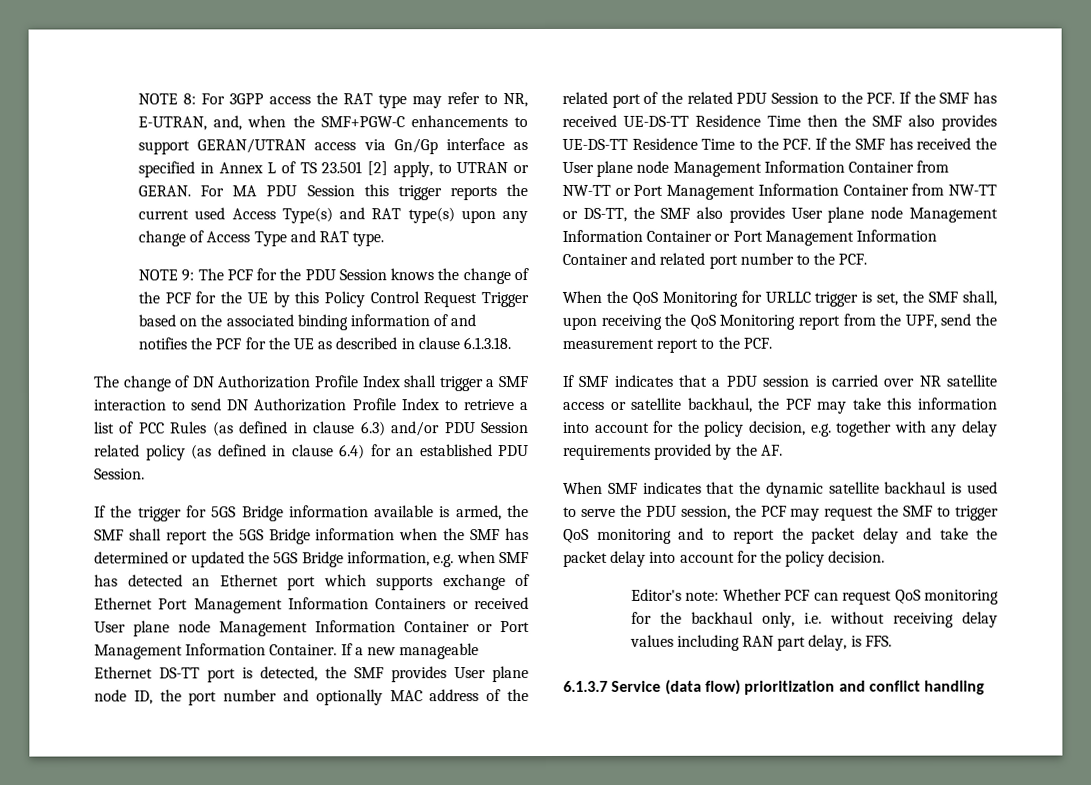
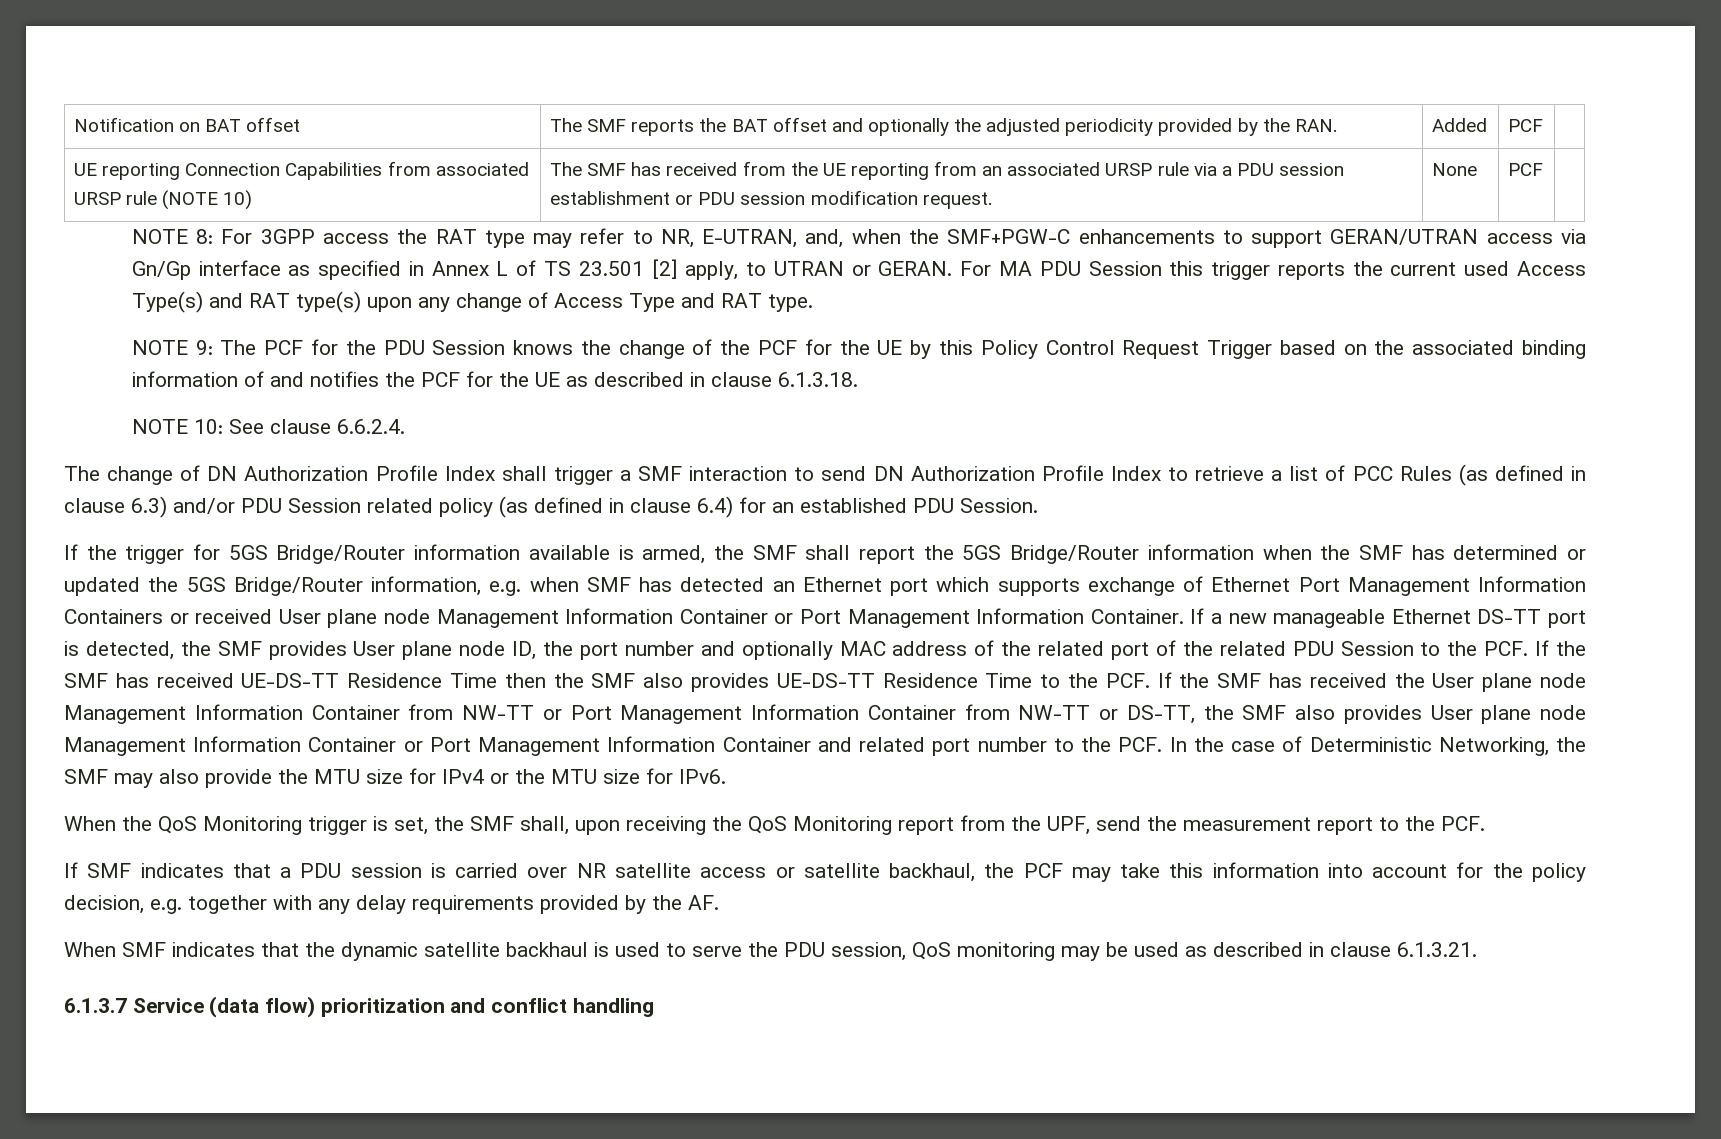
+ Notification on BAT offset | The SMF reports the BAT offset and optionally the adjusted periodicity provided by the RAN. | Added | PCF |
+ UE reporting Connection Capabilities from associated URSP rule (NOTE 10) | The SMF has received from the UE reporting from an associated URSP rule via a PDU session establishment or PDU session modification request. | None | PCF |
+ NOTE 10: See clause 6.6.2.4.
- If the trigger for 5GS Bridge information available is armed, the SMF shall report the 5GS Bridge information when the SMF has determined or updated the 5GS Bridge information, e.g. when SMF has detected an Ethernet port which supports exchange of Ethernet Port Management Information Containers or received User plane node Management Information Container or Port Management Information Container.
+ If the trigger for 5GS Bridge/Router information available is armed, the SMF shall report the 5GS Bridge/Router information when the SMF has determined or updated the 5GS Bridge/Router information, e.g. when SMF has detected an Ethernet port which supports exchange of Ethernet Port Management Information Containers or received User plane node Management Information Container or Port Management Information Container.
- If a new manageable Ethernet DS-TT port is detected, the SMF provides User plane node ID, the port number and optionally MAC address of the related port of the related PDU Session to the PCF. If the SMF has received UE-DS-TT Residence Time then the SMF also provides UE-DS-TT Residence Time to the PCF. If the SMF has received the User plane node Management Information Container from NW-TT or Port Management Information Container from NW-TT or DS-TT, the SMF also provides User plane node Management Information Container or Port Management Information Container and related port number to the PCF.
+ If a new manageable Ethernet DS-TT port is detected, the SMF provides User plane node ID, the port number and optionally MAC address of the related port of the related PDU Session to the PCF. If the SMF has received UE-DS-TT Residence Time then the SMF also provides UE-DS-TT Residence Time to the PCF. If the SMF has received the User plane node Management Information Container from NW-TT or Port Management Information Container from NW-TT or DS-TT, the SMF also provides User plane node Management Information Container or Port Management Information Container and related port number to the PCF. In the case of Deterministic Networking, the SMF may also provide the MTU size for IPv4 or the MTU size for IPv6.
- When the QoS Monitoring for URLLC trigger is set, the SMF shall, upon receiving the QoS Monitoring report from the UPF, send the measurement report to the PCF.
+ When the QoS Monitoring trigger is set, the SMF shall, upon receiving the QoS Monitoring report from the UPF, send the measurement report to the PCF.
- When SMF indicates that the dynamic satellite backhaul is used to serve the PDU session, the PCF may request the SMF to trigger QoS monitoring and to report the packet delay and take the packet delay into account for the policy decision.
- Editor's note: Whether PCF can request QoS monitoring for the backhaul only, i.e. without receiving delay values including RAN part delay, is FFS.
+ When SMF indicates that the dynamic satellite backhaul is used to serve the PDU session, QoS monitoring may be used as described in clause 6.1.3.21.

